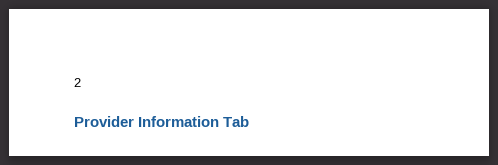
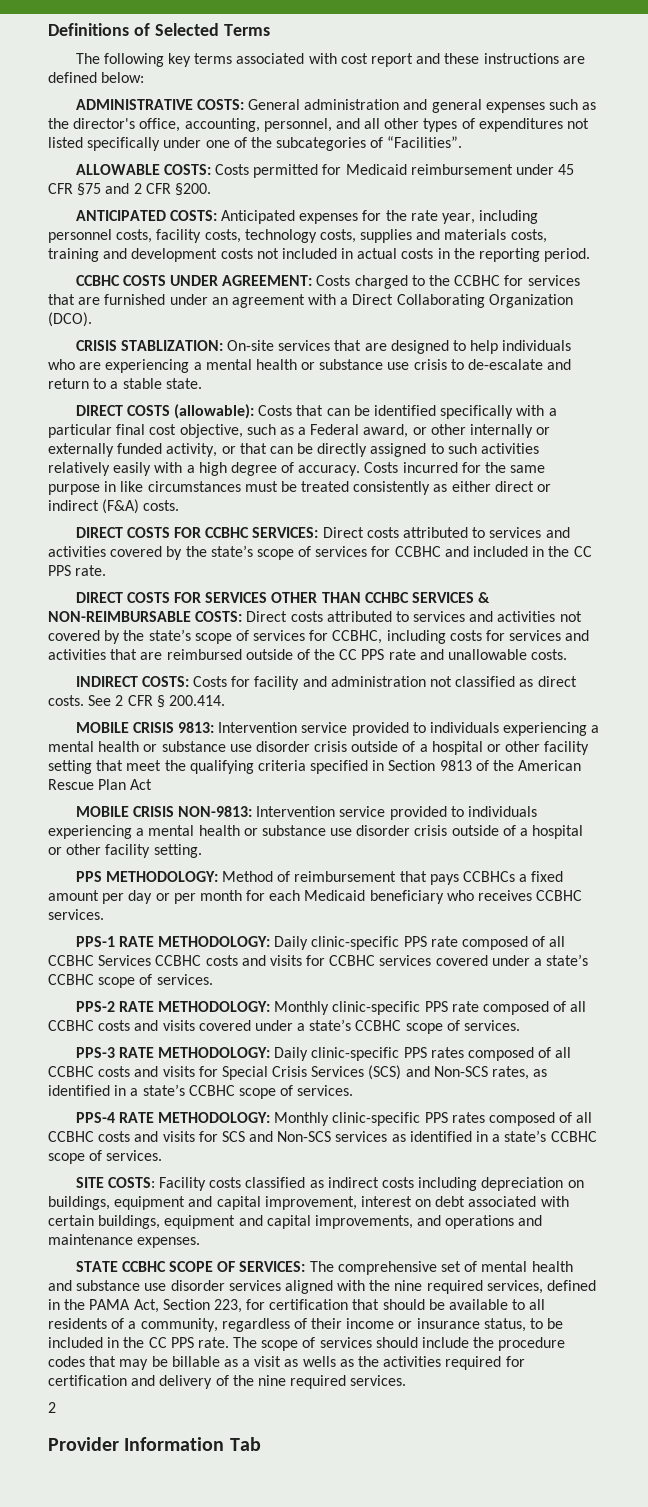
+ Definitions of Selected Terms
+ The following key terms associated with cost report and these instructions are defined below:
+ ADMINISTRATIVE COSTS: General administration and general expenses such as the director's office, accounting, personnel, and all other types of expenditures not listed specifically under one of the subcategories of “Facilities”.
+ ALLOWABLE COSTS: Costs permitted for Medicaid reimbursement under 45 CFR §75 and 2 CFR §200.
+ ANTICIPATED COSTS: Anticipated expenses for the rate year, including personnel costs, facility costs, technology costs, supplies and materials costs, training and development costs not included in actual costs in the reporting period.
+ CCBHC COSTS UNDER AGREEMENT: Costs charged to the CCBHC for services that are furnished under an agreement with a Direct Collaborating Organization (DCO).
+ CRISIS STABLIZATION: On-site services that are designed to help individuals who are experiencing a mental health or substance use crisis to de-escalate and return to a stable state.
+ DIRECT COSTS (allowable): Costs that can be identified specifically with a particular final cost objective, such as a Federal award, or other internally or externally funded activity, or that can be directly assigned to such activities relatively easily with a high degree of accuracy. Costs incurred for the same purpose in like circumstances must be treated consistently as either direct or indirect (F&A) costs.
+ DIRECT COSTS FOR CCBHC SERVICES: Direct costs attributed to services and activities covered by the state’s scope of services for CCBHC and included in the CC PPS rate.
+ DIRECT COSTS FOR SERVICES OTHER THAN CCHBC SERVICES & NON-REIMBURSABLE COSTS: Direct costs attributed to services and activities not covered by the state’s scope of services for CCBHC, including costs for services and activities that are reimbursed outside of the CC PPS rate and unallowable costs.
+ INDIRECT COSTS: Costs for facility and administration not classified as direct costs. See 2 CFR § 200.414.
+ MOBILE CRISIS 9813: Intervention service provided to individuals experiencing a mental health or substance use disorder crisis outside of a hospital or other facility setting that meet the qualifying criteria specified in Section 9813 of the American Rescue Plan Act
+ MOBILE CRISIS NON-9813: Intervention service provided to individuals experiencing a mental health or substance use disorder crisis outside of a hospital or other facility setting.
+ PPS METHODOLOGY: Method of reimbursement that pays CCBHCs a fixed amount per day or per month for each Medicaid beneficiary who receives CCBHC services.
+ PPS-1 RATE METHODOLOGY: Daily clinic-specific PPS rate composed of all CCBHC Services CCBHC costs and visits for CCBHC services covered under a state’s CCBHC scope of services.
+ PPS-2 RATE METHODOLOGY: Monthly clinic-specific PPS rate composed of all CCBHC costs and visits covered under a state’s CCBHC scope of services.
+ PPS-3 RATE METHODOLOGY: Daily clinic-specific PPS rates composed of all CCBHC costs and visits for Special Crisis Services (SCS) and Non-SCS rates, as identified in a state’s CCBHC scope of services.
+ PPS-4 RATE METHODOLOGY: Monthly clinic-specific PPS rates composed of all CCBHC costs and visits for SCS and Non-SCS services as identified in a state’s CCBHC scope of services.
+ SITE COSTS: Facility costs classified as indirect costs including depreciation on buildings, equipment and capital improvement, interest on debt associated with certain buildings, equipment and capital improvements, and operations and maintenance expenses.
+ STATE CCBHC SCOPE OF SERVICES: The comprehensive set of mental health and substance use disorder services aligned with the nine required services, defined in the PAMA Act, Section 223, for certification that should be available to all residents of a community, regardless of their income or insurance status, to be included in the CC PPS rate. The scope of services should include the procedure codes that may be billable as a visit as wells as the activities required for certification and delivery of the nine required services.

